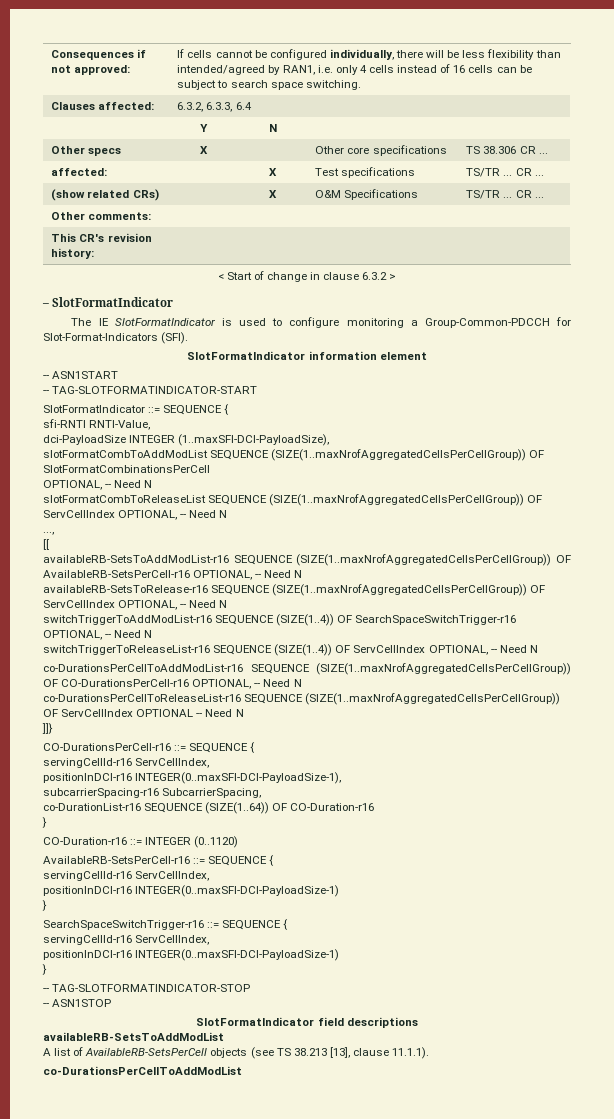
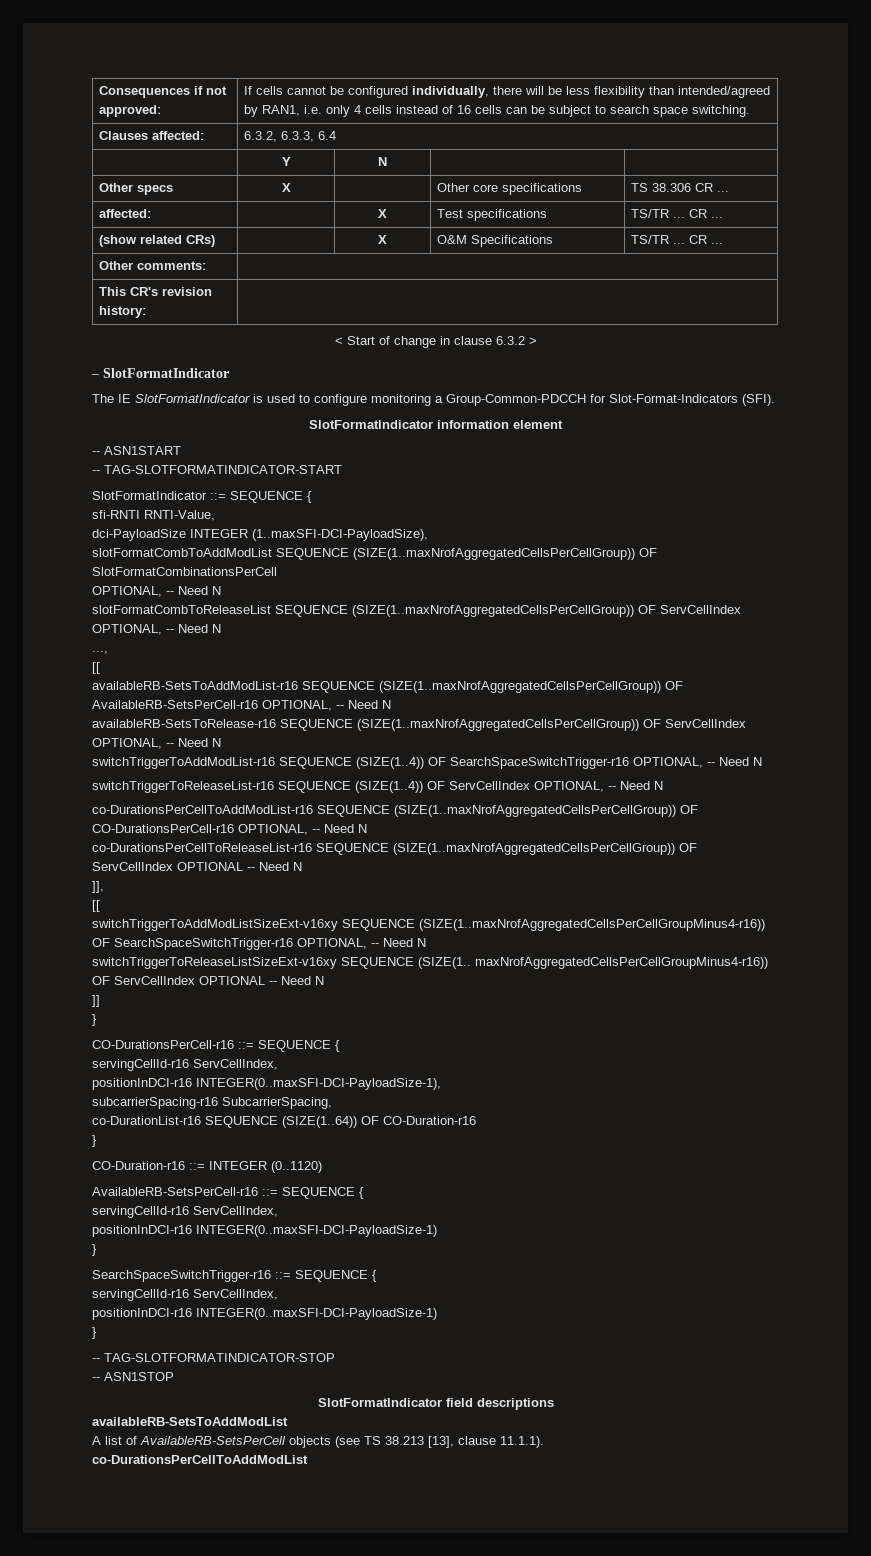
- ]]}
+ ]],
+ [[
+ switchTriggerToAddModListSizeExt-v16xy SEQUENCE (SIZE(1..maxNrofAggregatedCellsPerCellGroupMinus4-r16)) OF SearchSpaceSwitchTrigger-r16 OPTIONAL, -- Need N
+ switchTriggerToReleaseListSizeExt-v16xy SEQUENCE (SIZE(1.. maxNrofAggregatedCellsPerCellGroupMinus4-r16)) OF ServCellIndex OPTIONAL -- Need N
+ ]]
+ }

